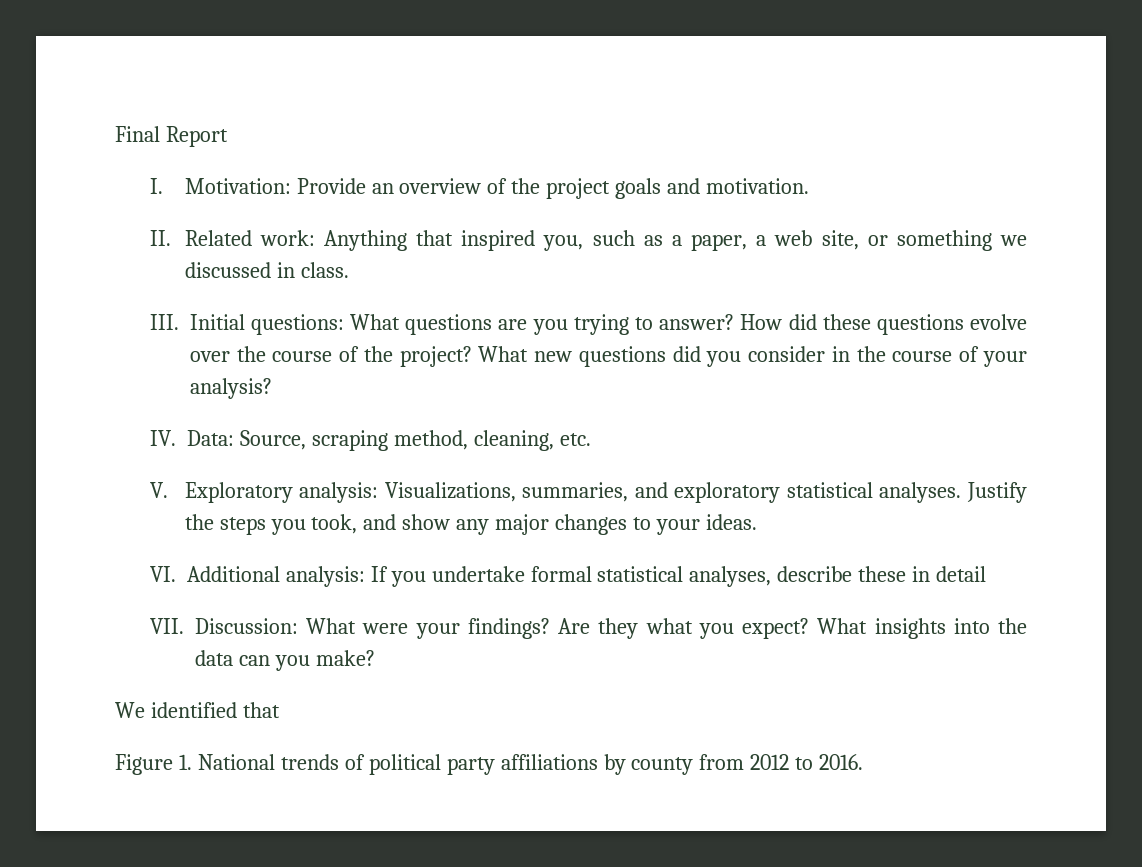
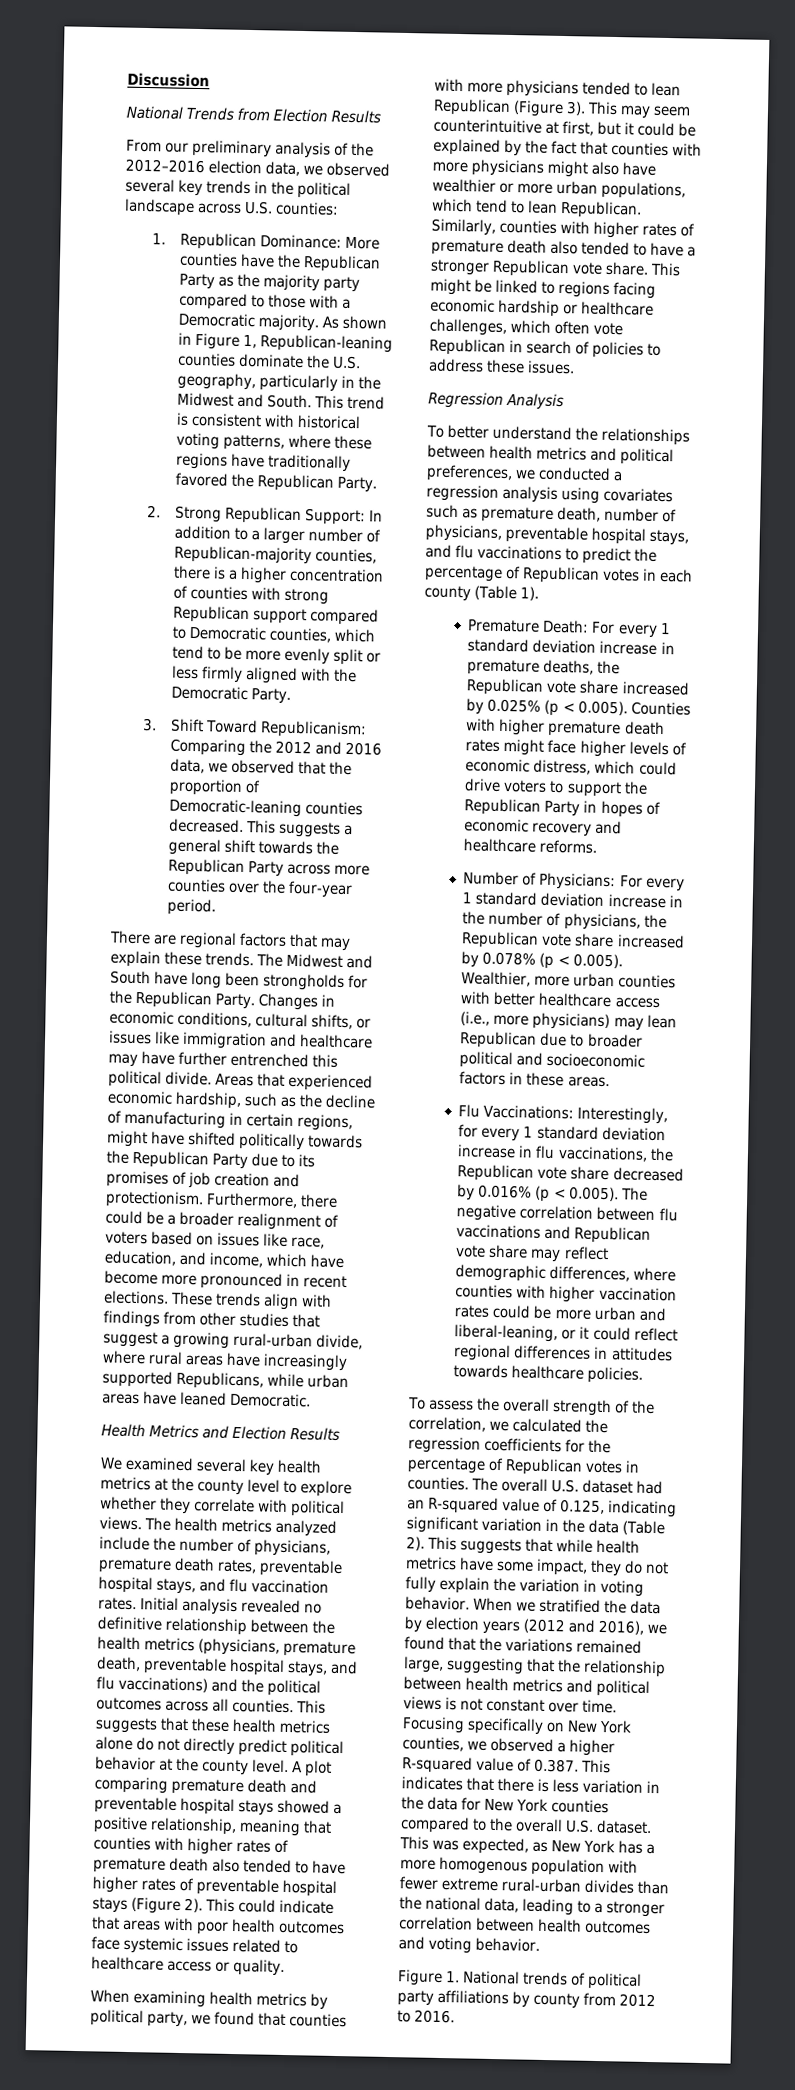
- Final Report
- I. Motivation: Provide an overview of the project goals and motivation.
- II. Related work: Anything that inspired you, such as a paper, a web site, or something we discussed in class.
- III. Initial questions: What questions are you trying to answer? How did these questions evolve over the course of the project? What new questions did you consider in the course of your analysis?
- IV. Data: Source, scraping method, cleaning, etc.
- V. Exploratory analysis: Visualizations, summaries, and exploratory statistical analyses. Justify the steps you took, and show any major changes to your ideas.
- VI. Additional analysis: If you undertake formal statistical analyses, describe these in detail
- VII. Discussion: What were your findings? Are they what you expect? What insights into the data can you make?
- We identified that
+ Discussion
+ National Trends from Election Results
+ From our preliminary analysis of the 2012–2016 election data, we observed several key trends in the political landscape across U.S. counties:
+ 1. Republican Dominance: More counties have the Republican Party as the majority party compared to those with a Democratic majority. As shown in Figure 1, Republican-leaning counties dominate the U.S. geography, particularly in the Midwest and South. This trend is consistent with historical voting patterns, where these regions have traditionally favored the Republican Party.
+ 2. Strong Republican Support: In addition to a larger number of Republican-majority counties, there is a higher concentration of counties with strong Republican support compared to Democratic counties, which tend to be more evenly split or less firmly aligned with the Democratic Party.
+ 3. Shift Toward Republicanism: Comparing the 2012 and 2016 data, we observed that the proportion of Democratic-leaning counties decreased. This suggests a general shift towards the Republican Party across more counties over the four-year period.
+ There are regional factors that may explain these trends. The Midwest and South have long been strongholds for the Republican Party. Changes in economic conditions, cultural shifts, or issues like immigration and healthcare may have further entrenched this political divide. Areas that experienced economic hardship, such as the decline of manufacturing in certain regions, might have shifted politically towards the Republican Party due to its promises of job creation and protectionism. Furthermore, there could be a broader realignment of voters based on issues like race, education, and income, which have become more pronounced in recent elections. These trends align with findings from other studies that suggest a growing rural-urban divide, where rural areas have increasingly supported Republicans, while urban areas have leaned Democratic.
+ Health Metrics and Election Results
+ We examined several key health metrics at the county level to explore whether they correlate with political views. The health metrics analyzed include the number of physicians, premature death rates, preventable hospital stays, and flu vaccination rates. Initial analysis revealed no definitive relationship between the health metrics (physicians, premature death, preventable hospital stays, and flu vaccinations) and the political outcomes across all counties. This suggests that these health metrics alone do not directly predict political behavior at the county level. A plot comparing premature death and preventable hospital stays showed a positive relationship, meaning that counties with higher rates of premature death also tended to have higher rates of preventable hospital stays (Figure 2). This could indicate that areas with poor health outcomes face systemic issues related to healthcare access or quality.
+ When examining health metrics by political party, we found that counties with more physicians tended to lean Republican (Figure 3). This may seem counterintuitive at first, but it could be explained by the fact that counties with more physicians might also have wealthier or more urban populations, which tend to lean Republican. Similarly, counties with higher rates of premature death also tended to have a stronger Republican vote share. This might be linked to regions facing economic hardship or healthcare challenges, which often vote Republican in search of policies to address these issues.
+ Regression Analysis
+ To better understand the relationships between health metrics and political preferences, we conducted a regression analysis using covariates such as premature death, number of physicians, preventable hospital stays, and flu vaccinations to predict the percentage of Republican votes in each county (Table 1).
+ Premature Death: For every 1 standard deviation increase in premature deaths, the Republican vote share increased by 0.025% (p < 0.005). Counties with higher premature death rates might face higher levels of economic distress, which could drive voters to support the Republican Party in hopes of economic recovery and healthcare reforms.
+ Number of Physicians: For every 1 standard deviation increase in the number of physicians, the Republican vote share increased by 0.078% (p < 0.005). Wealthier, more urban counties with better healthcare access (i.e., more physicians) may lean Republican due to broader political and socioeconomic factors in these areas.
+ Flu Vaccinations: Interestingly, for every 1 standard deviation increase in flu vaccinations, the Republican vote share decreased by 0.016% (p < 0.005). The negative correlation between flu vaccinations and Republican vote share may reflect demographic differences, where counties with higher vaccination rates could be more urban and liberal-leaning, or it could reflect regional differences in attitudes towards healthcare policies.
+ To assess the overall strength of the correlation, we calculated the regression coefficients for the percentage of Republican votes in counties. The overall U.S. dataset had an R-squared value of 0.125, indicating significant variation in the data (Table 2). This suggests that while health metrics have some impact, they do not fully explain the variation in voting behavior. When we stratified the data by election years (2012 and 2016), we found that the variations remained large, suggesting that the relationship between health metrics and political views is not constant over time. Focusing specifically on New York counties, we observed a higher R-squared value of 0.387. This indicates that there is less variation in the data for New York counties compared to the overall U.S. dataset. This was expected, as New York has a more homogenous population with fewer extreme rural-urban divides than the national data, leading to a stronger correlation between health outcomes and voting behavior.

